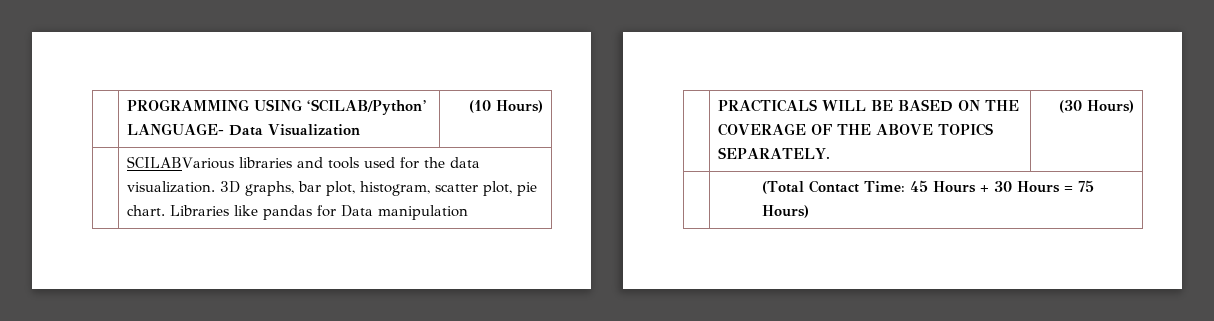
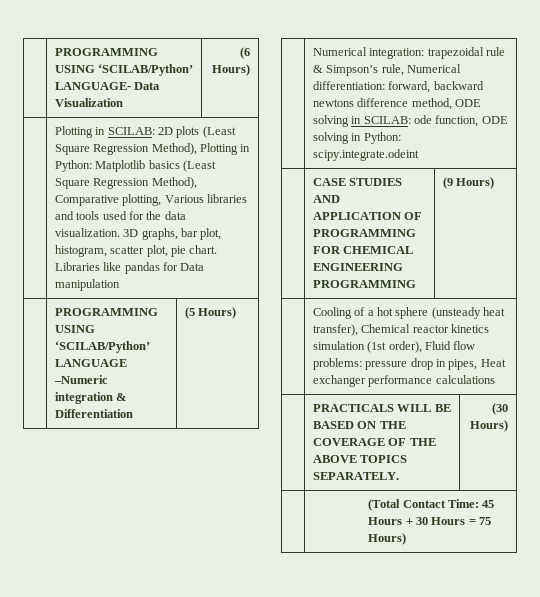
- | PROGRAMMING USING ‘SCILAB/Python’ LANGUAGE- Data Visualization | (10 Hours)
- | SCILABVarious libraries and tools used for the data visualization. 3D graphs, bar plot, histogram, scatter plot, pie chart. Libraries like pandas for Data manipulation
+ | PROGRAMMING USING ‘SCILAB/Python’ LANGUAGE- Data Visualization | (6 Hours)
+ | Plotting in SCILAB: 2D plots (Least Square Regression Method), Plotting in Python: Matplotlib basics (Least Square Regression Method), Comparative plotting, Various libraries and tools used for the data visualization. 3D graphs, bar plot, histogram, scatter plot, pie chart. Libraries like pandas for Data manipulation
+ | PROGRAMMING USING ‘SCILAB/Python’ LANGUAGE –Numeric integration & Differentiation | (5 Hours)
+ | Numerical integration: trapezoidal rule & Simpson’s rule, Numerical differentiation: forward, backward newtons difference method, ODE solving in SCILAB: ode function, ODE solving in Python: scipy.integrate.odeint
+ | CASE STUDIES AND APPLICATION OF PROGRAMMING FOR CHEMICAL ENGINEERING PROGRAMMING | (9 Hours)
+ | Cooling of a hot sphere (unsteady heat transfer), Chemical reactor kinetics simulation (1st order), Fluid flow problems: pressure drop in pipes, Heat exchanger performance calculations

